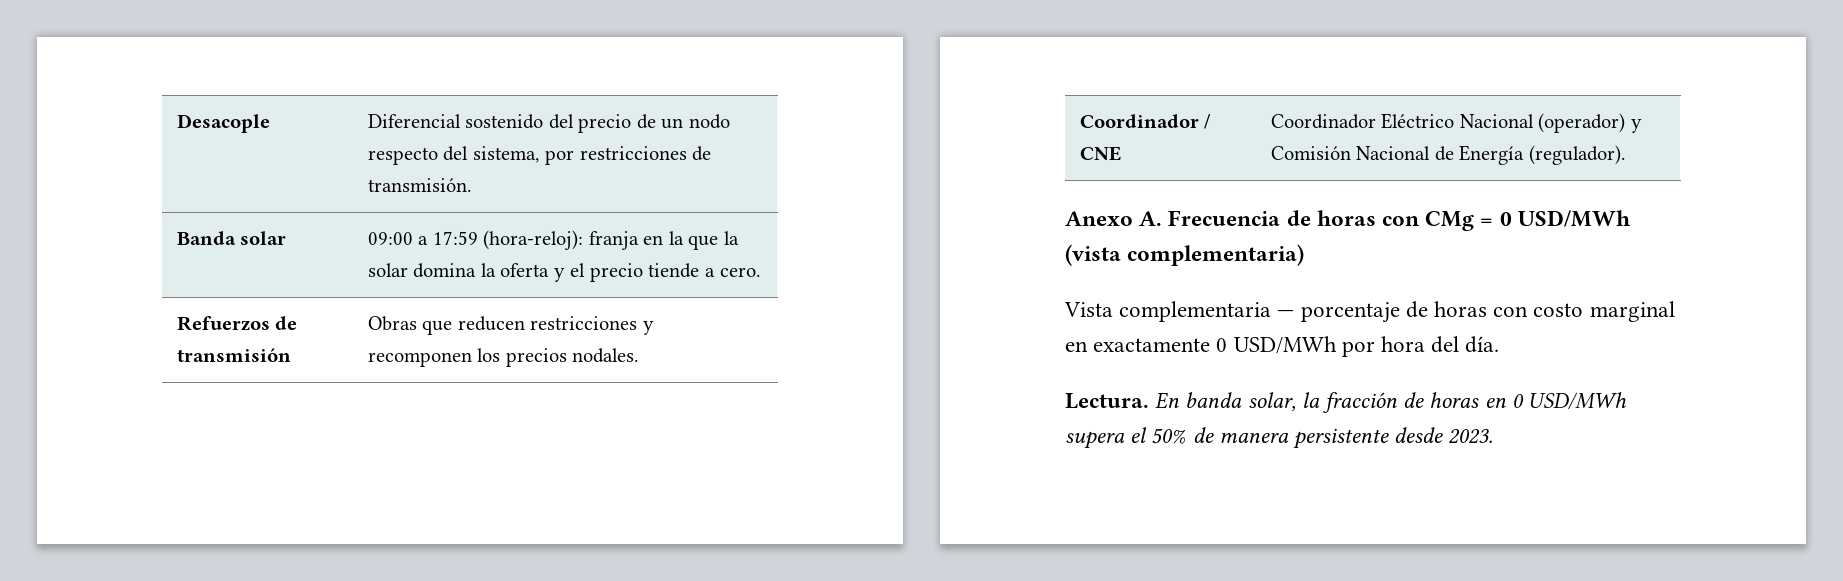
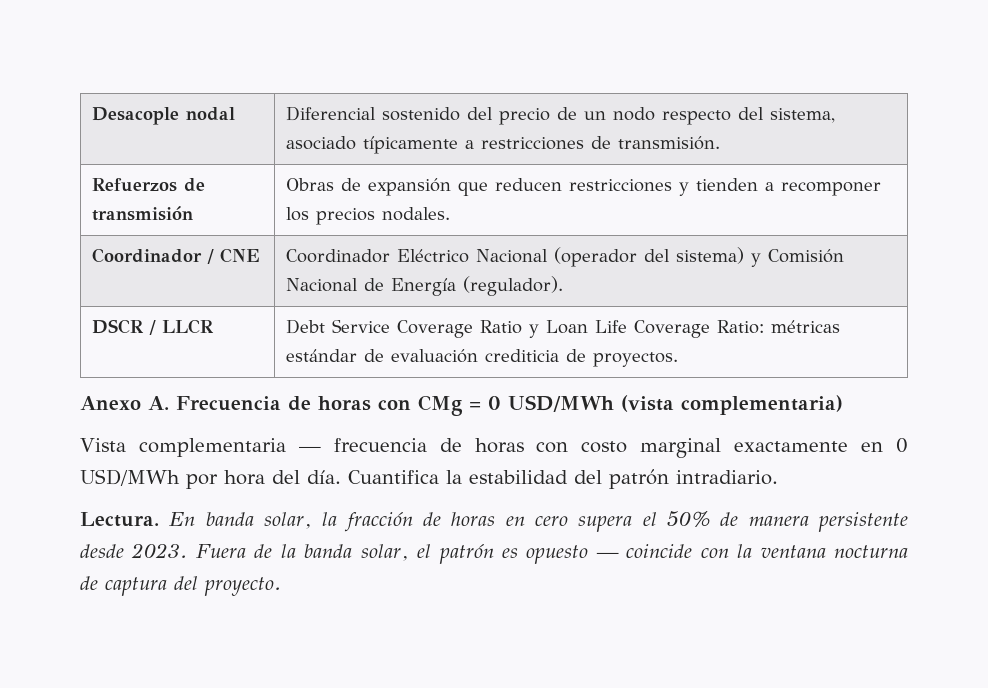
- Desacople | Diferencial sostenido del precio de un nodo respecto del sistema, por restricciones de transmisión.
+ Desacople nodal | Diferencial sostenido del precio de un nodo respecto del sistema, asociado típicamente a restricciones de transmisión.
- Banda solar | 09:00 a 17:59 (hora-reloj): franja en la que la solar domina la oferta y el precio tiende a cero.
- Refuerzos de transmisión | Obras que reducen restricciones y recomponen los precios nodales.
+ Refuerzos de transmisión | Obras de expansión que reducen restricciones y tienden a recomponer los precios nodales.
- Coordinador / CNE | Coordinador Eléctrico Nacional (operador) y Comisión Nacional de Energía (regulador).
+ Coordinador / CNE | Coordinador Eléctrico Nacional (operador del sistema) y Comisión Nacional de Energía (regulador).
+ DSCR / LLCR | Debt Service Coverage Ratio y Loan Life Coverage Ratio: métricas estándar de evaluación crediticia de proyectos.
- Vista complementaria — porcentaje de horas con costo marginal en exactamente 0 USD/MWh por hora del día.
+ Vista complementaria — frecuencia de horas con costo marginal exactamente en 0 USD/MWh por hora del día. Cuantifica la estabilidad del patrón intradiario.
- En banda solar, la fracción de horas en 0 USD/MWh supera el 50% de manera persistente desde 2023.
+ En banda solar, la fracción de horas en cero supera el 50% de manera persistente desde 2023.
+ Fuera de la banda solar, el patrón es opuesto — coincide con la ventana nocturna de captura del proyecto.

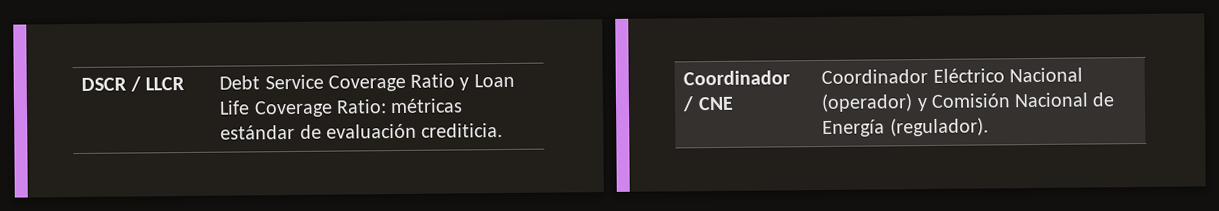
- Desacople nodal | Diferencial sostenido del precio de un nodo respecto del sistema, asociado típicamente a restricciones de transmisión.
- Refuerzos de transmisión | Obras de expansión que reducen restricciones y tienden a recomponer los precios nodales.
- Coordinador / CNE | Coordinador Eléctrico Nacional (operador del sistema) y Comisión Nacional de Energía (regulador).
- DSCR / LLCR | Debt Service Coverage Ratio y Loan Life Coverage Ratio: métricas estándar de evaluación crediticia de proyectos.
- Anexo A. Frecuencia de horas con CMg = 0 USD/MWh (vista complementaria)
- Vista complementaria — frecuencia de horas con costo marginal exactamente en 0 USD/MWh por hora del día. Cuantifica la estabilidad del patrón intradiario.
- Lectura. En banda solar, la fracción de horas en cero supera el 50% de manera persistente desde 2023. Fuera de la banda solar, el patrón es opuesto — coincide con la ventana nocturna de captura del proyecto.
+ DSCR / LLCR | Debt Service Coverage Ratio y Loan Life Coverage Ratio: métricas estándar de evaluación crediticia.
+ Coordinador / CNE | Coordinador Eléctrico Nacional (operador) y Comisión Nacional de Energía (regulador).

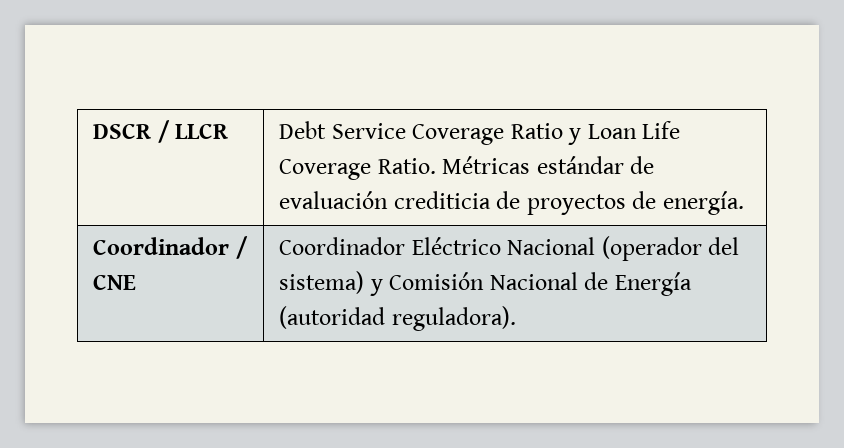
- DSCR / LLCR | Debt Service Coverage Ratio y Loan Life Coverage Ratio: métricas estándar de evaluación crediticia.
+ DSCR / LLCR | Debt Service Coverage Ratio y Loan Life Coverage Ratio. Métricas estándar de evaluación crediticia de proyectos de energía.
- Coordinador / CNE | Coordinador Eléctrico Nacional (operador) y Comisión Nacional de Energía (regulador).
+ Coordinador / CNE | Coordinador Eléctrico Nacional (operador del sistema) y Comisión Nacional de Energía (autoridad reguladora).

